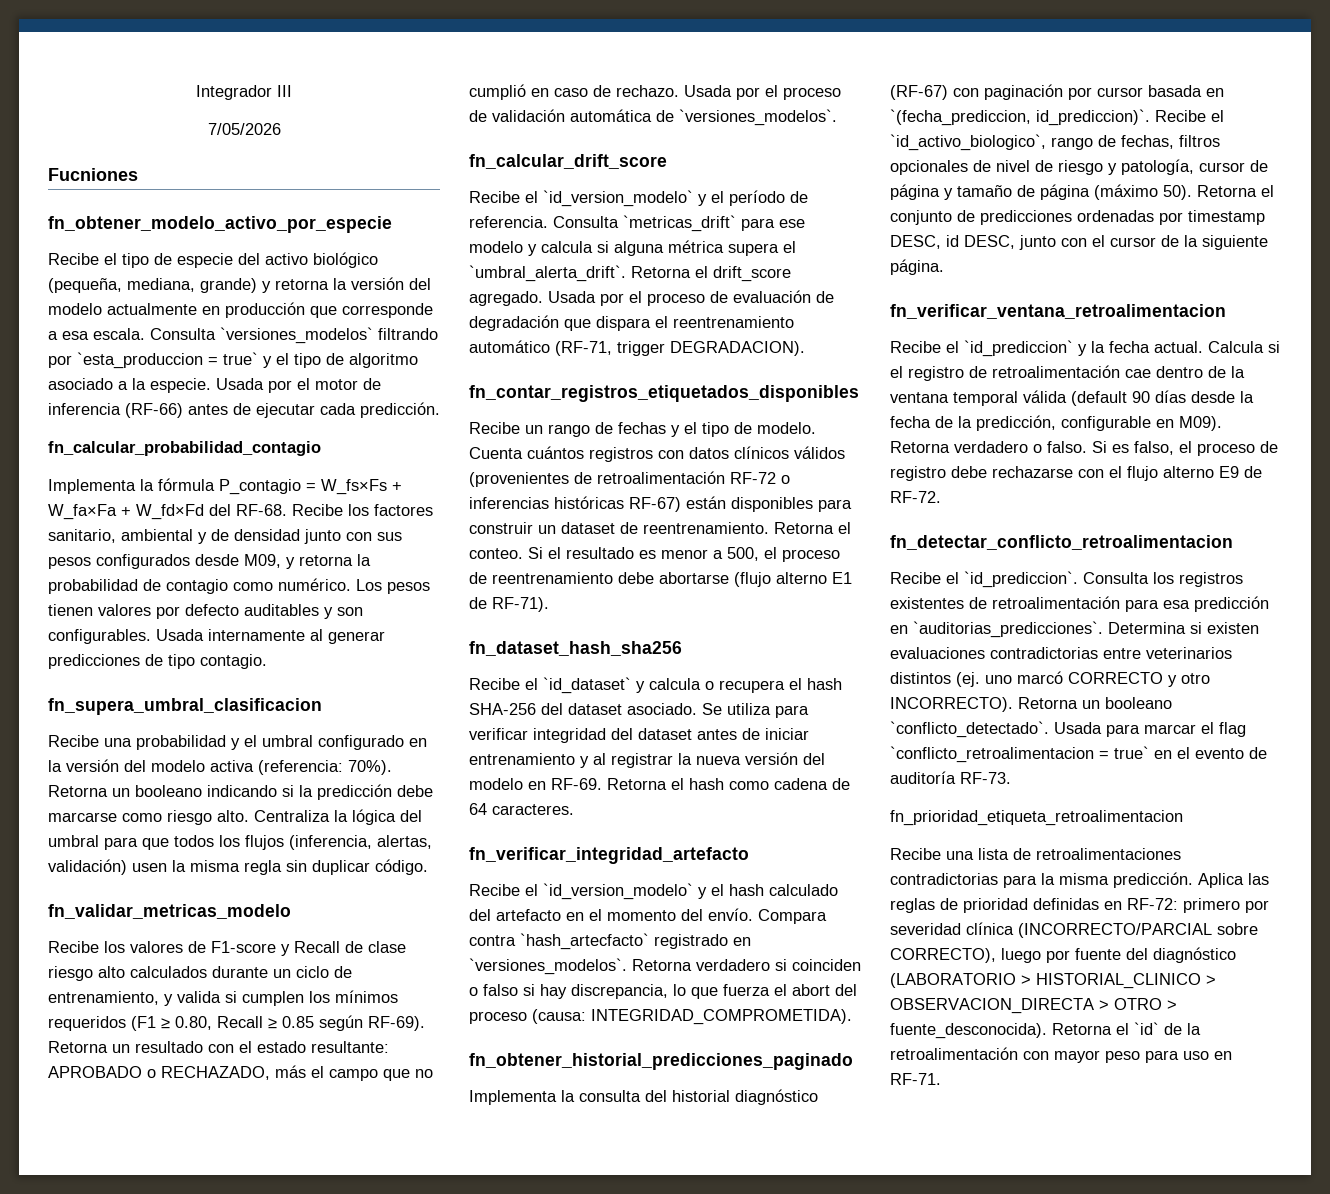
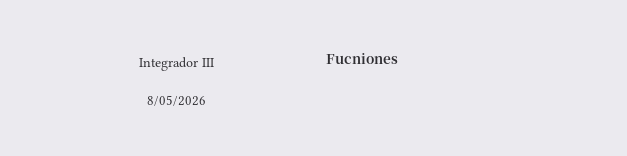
- 7/05/2026
+ 8/05/2026
- fn_obtener_modelo_activo_por_especie
- Recibe el tipo de especie del activo biológico (pequeña, mediana, grande) y retorna la versión del modelo actualmente en producción que corresponde a esa escala. Consulta `versiones_modelos` filtrando por `esta_produccion = true` y el tipo de algoritmo asociado a la especie. Usada por el motor de inferencia (RF-66) antes de ejecutar cada predicción.
- fn_calcular_probabilidad_contagio
- Implementa la fórmula P_contagio = W_fs×Fs + W_fa×Fa + W_fd×Fd del RF-68. Recibe los factores sanitario, ambiental y de densidad junto con sus pesos configurados desde M09, y retorna la probabilidad de contagio como numérico. Los pesos tienen valores por defecto auditables y son configurables. Usada internamente al generar predicciones de tipo contagio.
- fn_supera_umbral_clasificacion
- Recibe una probabilidad y el umbral configurado en la versión del modelo activa (referencia: 70%). Retorna un booleano indicando si la predicción debe marcarse como riesgo alto. Centraliza la lógica del umbral para que todos los flujos (inferencia, alertas, validación) usen la misma regla sin duplicar código.
- fn_validar_metricas_modelo
- Recibe los valores de F1-score y Recall de clase riesgo alto calculados durante un ciclo de entrenamiento, y valida si cumplen los mínimos requeridos (F1 ≥ 0.80, Recall ≥ 0.85 según RF-69). Retorna un resultado con el estado resultante: APROBADO o RECHAZADO, más el campo que no cumplió en caso de rechazo. Usada por el proceso de validación automática de `versiones_modelos`.
- fn_calcular_drift_score
- Recibe el `id_version_modelo` y el período de referencia. Consulta `metricas_drift` para ese modelo y calcula si alguna métrica supera el `umbral_alerta_drift`. Retorna el drift_score agregado. Usada por el proceso de evaluación de degradación que dispara el reentrenamiento automático (RF-71, trigger DEGRADACION).
- fn_contar_registros_etiquetados_disponibles
- Recibe un rango de fechas y el tipo de modelo. Cuenta cuántos registros con datos clínicos válidos (provenientes de retroalimentación RF-72 o inferencias históricas RF-67) están disponibles para construir un dataset de reentrenamiento. Retorna el conteo. Si el resultado es menor a 500, el proceso de reentrenamiento debe abortarse (flujo alterno E1 de RF-71).
- fn_dataset_hash_sha256
- Recibe el `id_dataset` y calcula o recupera el hash SHA-256 del dataset asociado. Se utiliza para verificar integridad del dataset antes de iniciar entrenamiento y al registrar la nueva versión del modelo en RF-69. Retorna el hash como cadena de 64 caracteres.
- fn_verificar_integridad_artefacto
- Recibe el `id_version_modelo` y el hash calculado del artefacto en el momento del envío. Compara contra `hash_artecfacto` registrado en `versiones_modelos`. Retorna verdadero si coinciden o falso si hay discrepancia, lo que fuerza el abort del proceso (causa: INTEGRIDAD_COMPROMETIDA).
- fn_obtener_historial_predicciones_paginado
- Implementa la consulta del historial diagnóstico (RF-67) con paginación por cursor basada en `(fecha_prediccion, id_prediccion)`. Recibe el `id_activo_biologico`, rango de fechas, filtros opcionales de nivel de riesgo y patología, cursor de página y tamaño de página (máximo 50). Retorna el conjunto de predicciones ordenadas por timestamp DESC, id DESC, junto con el cursor de la siguiente página.
- fn_verificar_ventana_retroalimentacion
- Recibe el `id_prediccion` y la fecha actual. Calcula si el registro de retroalimentación cae dentro de la ventana temporal válida (default 90 días desde la fecha de la predicción, configurable en M09). Retorna verdadero o falso. Si es falso, el proceso de registro debe rechazarse con el flujo alterno E9 de RF-72.
- fn_detectar_conflicto_retroalimentacion
- Recibe el `id_prediccion`. Consulta los registros existentes de retroalimentación para esa predicción en `auditorias_predicciones`. Determina si existen evaluaciones contradictorias entre veterinarios distintos (ej. uno marcó CORRECTO y otro INCORRECTO). Retorna un booleano `conflicto_detectado`. Usada para marcar el flag `conflicto_retroalimentacion = true` en el evento de auditoría RF-73.
- fn_prioridad_etiqueta_retroalimentacion
- Recibe una lista de retroalimentaciones contradictorias para la misma predicción. Aplica las reglas de prioridad definidas en RF-72: primero por severidad clínica (INCORRECTO/PARCIAL sobre CORRECTO), luego por fuente del diagnóstico (LABORATORIO > HISTORIAL_CLINICO > OBSERVACION_DIRECTA > OTRO > fuente_desconocida). Retorna el `id` de la retroalimentación con mayor peso para uso en RF-71.

